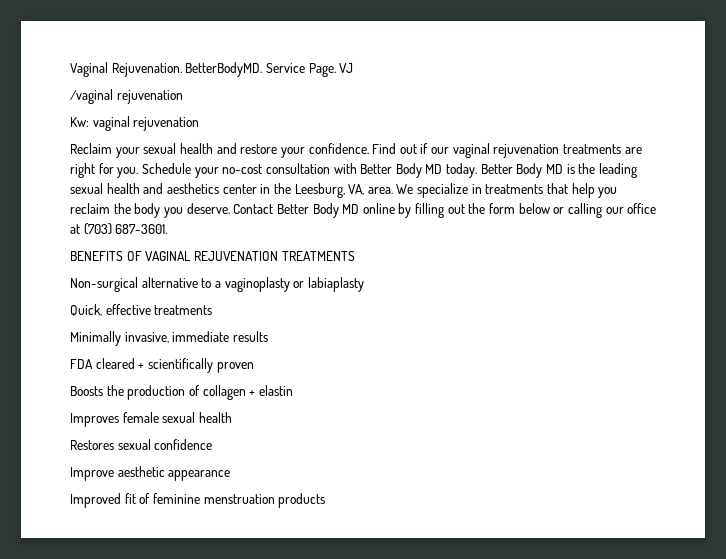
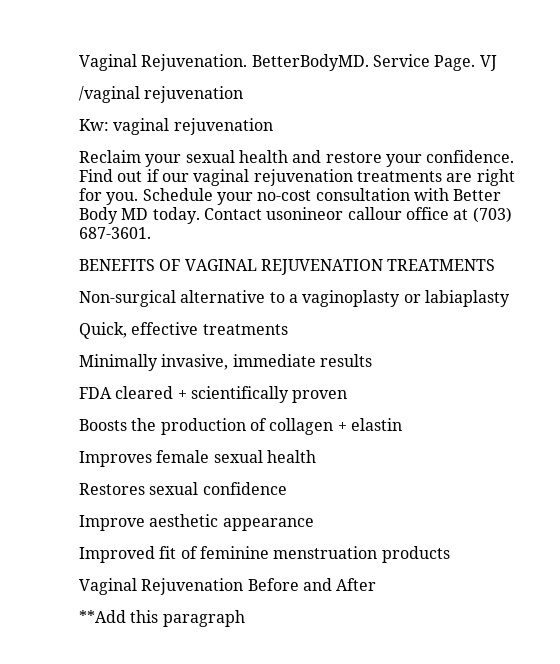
- Better Body MD is the leading sexual health and aesthetics center in the Leesburg, VA, area. We specialize in treatments that help you reclaim the body you deserve. Contact Better Body MD online by filling out the form below or calling our office at (703) 687-3601.
+ Contact usonineor callour office at (703) 687-3601.
+ Vaginal Rejuvenation Before and After
+ **Add this paragraph

